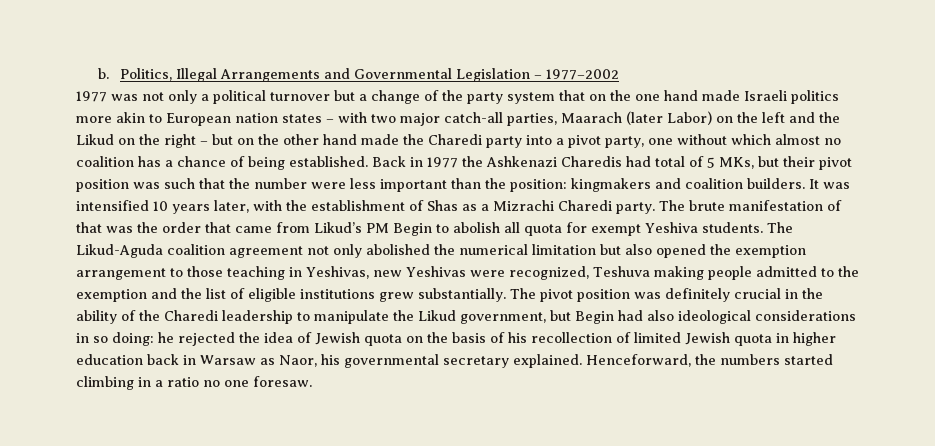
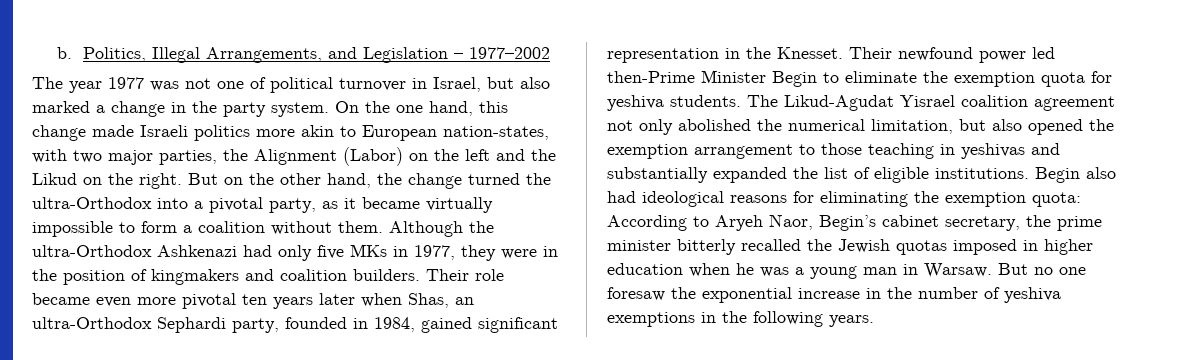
- Politics, Illegal Arrangements and Governmental Legislation – 1977–2002
+ Politics, Illegal Arrangements, and Legislation – 1977–2002
- 1977 was not only a political turnover but a change of the party system that on the one hand made Israeli politics more akin to European nation states – with two major catch-all parties, Maarach (later Labor) on the left and the Likud on the right – but on the other hand made the Charedi party into a pivot party, one without which almost no coalition has a chance of being established. Back in 1977 the Ashkenazi Charedis had total of 5 MKs, but their pivot position was such that the number were less important than the position: kingmakers and coalition builders. It was intensified 10 years later, with the establishment of Shas as a Mizrachi Charedi party. The brute manifestation of that was the order that came from Likud’s PM Begin to abolish all quota for exempt Yeshiva students. The Likud-Aguda coalition agreement not only abolished the numerical limitation but also opened the exemption arrangement to those teaching in Yeshivas, new Yeshivas were recognized, Teshuva making people admitted to the exemption and the list of eligible institutions grew substantially. The pivot position was definitely crucial in the ability of the Charedi leadership to manipulate the Likud government, but Begin had also ideological considerations in so doing: he rejected the idea of Jewish quota on the basis of his recollection of limited Jewish quota in higher education back in Warsaw as Naor, his governmental secretary explained. Henceforward, the numbers started climbing in a ratio no one foresaw.
+ The year 1977 was not one of political turnover in Israel, but also marked a change in the party system. On the one hand, this change made Israeli politics more akin to European nation-states, with two major parties, the Alignment (Labor) on the left and the Likud on the right. But on the other hand, the change turned the ultra-Orthodox into a pivotal party, as it became virtually impossible to form a coalition without them. Although the ultra-Orthodox Ashkenazi had only five MKs in 1977, they were in the position of kingmakers and coalition builders. Their role became even more pivotal ten years later when Shas, an ultra-Orthodox Sephardi party, founded in 1984, gained significant representation in the Knesset. Their newfound power led then-Prime Minister Begin to eliminate the exemption quota for yeshiva students. The Likud-Agudat Yisrael coalition agreement not only abolished the numerical limitation, but also opened the exemption arrangement to those teaching in yeshivas and substantially expanded the list of eligible institutions. Begin also had ideological reasons for eliminating the exemption quota: According to Aryeh Naor, Begin’s cabinet secretary, the prime minister bitterly recalled the Jewish quotas imposed in higher education when he was a young man in Warsaw. But no one foresaw the exponential increase in the number of yeshiva exemptions in the following years.

